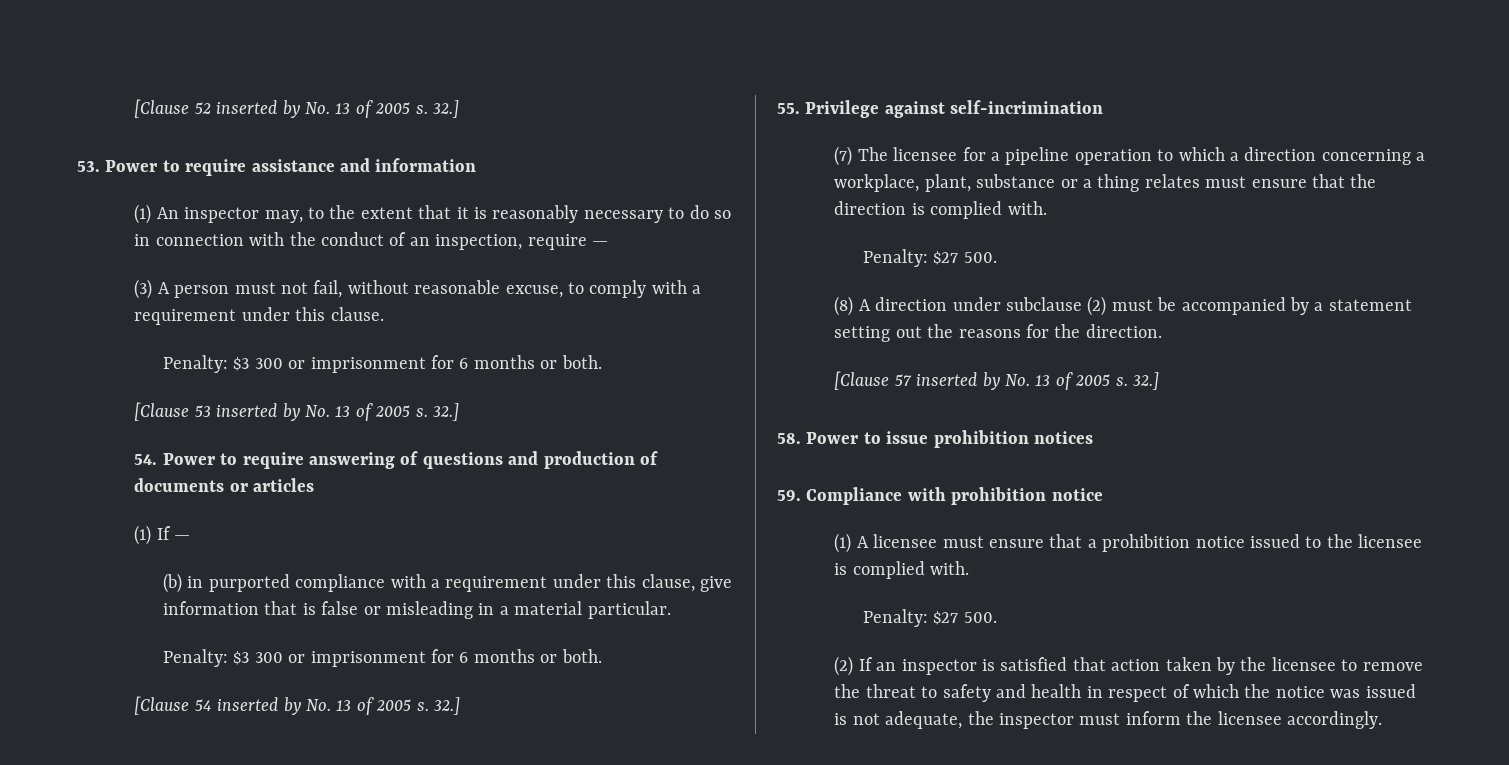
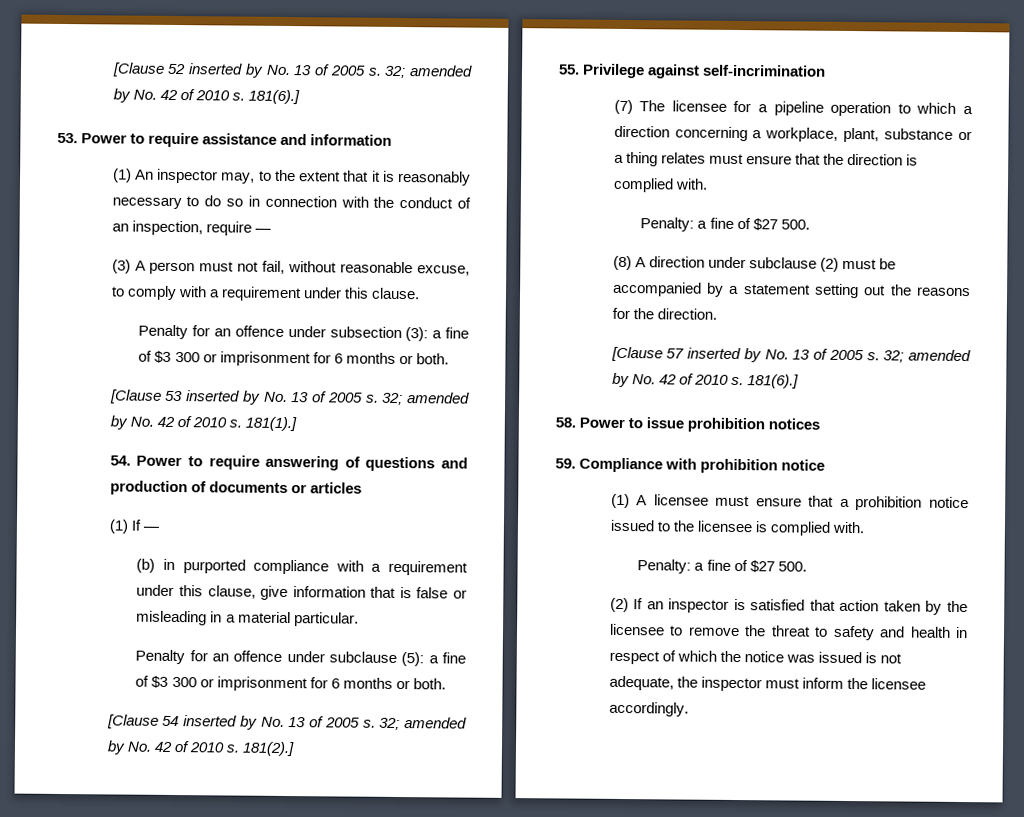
- [Clause 52 inserted by No. 13 of 2005 s. 32.]
+ [Clause 52 inserted by No. 13 of 2005 s. 32; amended by No. 42 of 2010 s. 181(6).]
  (3) A person must not fail, without reasonable excuse, to comply with a requirement under this clause.
- Penalty: $3 300 or imprisonment for 6 months or both.
+ Penalty for an offence under subsection (3): a fine of $3 300 or imprisonment for 6 months or both.
- [Clause 53 inserted by No. 13 of 2005 s. 32.]
+ [Clause 53 inserted by No. 13 of 2005 s. 32; amended by No. 42 of 2010 s. 181(1).]
  (b) in purported compliance with a requirement under this clause, give information that is false or misleading in a material particular.
- Penalty: $3 300 or imprisonment for 6 months or both.
+ Penalty for an offence under subclause (5): a fine of $3 300 or imprisonment for 6 months or both.
- [Clause 54 inserted by No. 13 of 2005 s. 32.]
+ [Clause 54 inserted by No. 13 of 2005 s. 32; amended by No. 42 of 2010 s. 181(2).]
  (7) The licensee for a pipeline operation to which a direction concerning a workplace, plant, substance or a thing relates must ensure that the direction is complied with.
- Penalty: $27 500.
+ Penalty: a fine of $27 500.
- [Clause 57 inserted by No. 13 of 2005 s. 32.]
+ [Clause 57 inserted by No. 13 of 2005 s. 32; amended by No. 42 of 2010 s. 181(6).]
  (1) A licensee must ensure that a prohibition notice issued to the licensee is complied with.
- Penalty: $27 500.
+ Penalty: a fine of $27 500.

